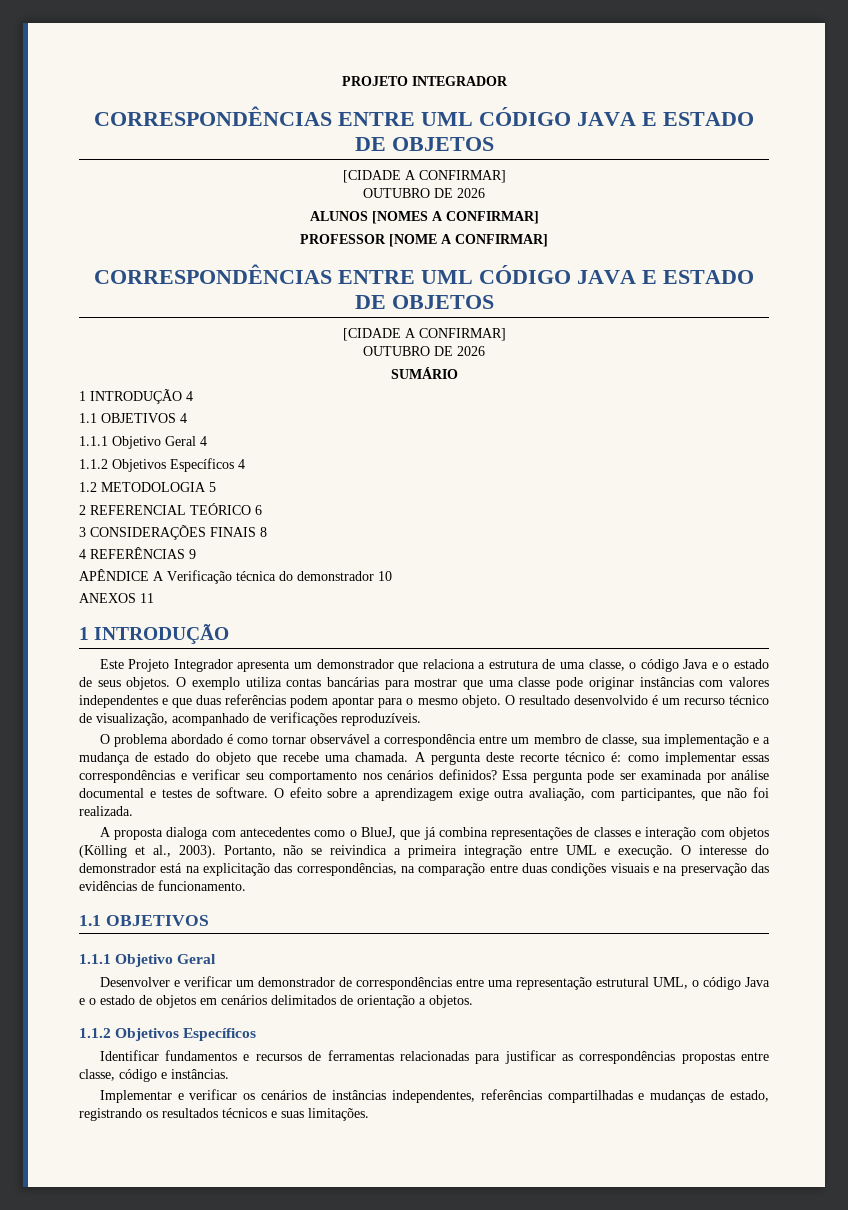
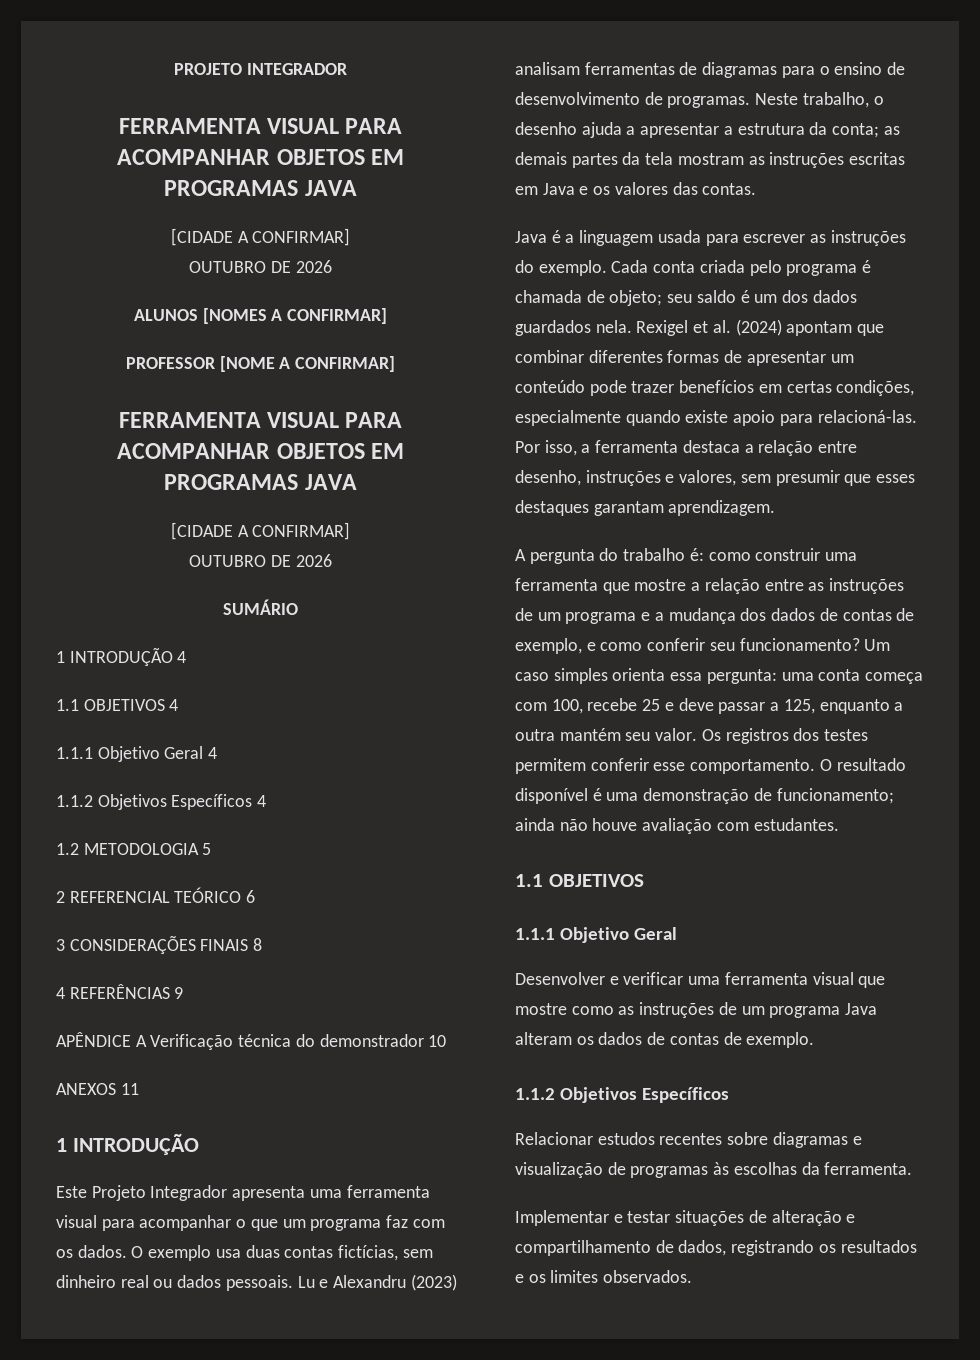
  PROJETO INTEGRADOR
- CORRESPONDÊNCIAS ENTRE UML CÓDIGO JAVA E ESTADO DE OBJETOS
+ FERRAMENTA VISUAL PARA ACOMPANHAR OBJETOS EM PROGRAMAS JAVA
  PROFESSOR [NOME A CONFIRMAR]
- CORRESPONDÊNCIAS ENTRE UML CÓDIGO JAVA E ESTADO DE OBJETOS
+ FERRAMENTA VISUAL PARA ACOMPANHAR OBJETOS EM PROGRAMAS JAVA
- Este Projeto Integrador apresenta um demonstrador que relaciona a estrutura de uma classe, o código Java e o estado de seus objetos. O exemplo utiliza contas bancárias para mostrar que uma classe pode originar instâncias com valores independentes e que duas referências podem apontar para o mesmo objeto. O resultado desenvolvido é um recurso técnico de visualização, acompanhado de verificações reproduzíveis.
- O problema abordado é como tornar observável a correspondência entre um membro de classe, sua implementação e a mudança de estado do objeto que recebe uma chamada. A pergunta deste recorte técnico é: como implementar essas correspondências e verificar seu comportamento nos cenários definidos? Essa pergunta pode ser examinada por análise documental e testes de software. O efeito sobre a aprendizagem exige outra avaliação, com participantes, que não foi realizada.
- A proposta dialoga com antecedentes como o BlueJ, que já combina representações de classes e interação com objetos (Kölling et al., 2003). Portanto, não se reivindica a primeira integração entre UML e execução. O interesse do demonstrador está na explicitação das correspondências, na comparação entre duas condições visuais e na preservação das evidências de funcionamento.
+ Este Projeto Integrador apresenta uma ferramenta visual para acompanhar o que um programa faz com os dados. O exemplo usa duas contas fictícias, sem dinheiro real ou dados pessoais. Lu e Alexandru (2023) analisam ferramentas de diagramas para o ensino de desenvolvimento de programas. Neste trabalho, o desenho ajuda a apresentar a estrutura da conta; as demais partes da tela mostram as instruções escritas em Java e os valores das contas.
+ Java é a linguagem usada para escrever as instruções do exemplo. Cada conta criada pelo programa é chamada de objeto; seu saldo é um dos dados guardados nela. Rexigel et al. (2024) apontam que combinar diferentes formas de apresentar um conteúdo pode trazer benefícios em certas condições, especialmente quando existe apoio para relacioná-las. Por isso, a ferramenta destaca a relação entre desenho, instruções e valores, sem presumir que esses destaques garantam aprendizagem.
+ A pergunta do trabalho é: como construir uma ferramenta que mostre a relação entre as instruções de um programa e a mudança dos dados de contas de exemplo, e como conferir seu funcionamento? Um caso simples orienta essa pergunta: uma conta começa com 100, recebe 25 e deve passar a 125, enquanto a outra mantém seu valor. Os registros dos testes permitem conferir esse comportamento. O resultado disponível é uma demonstração de funcionamento; ainda não houve avaliação com estudantes.
- Desenvolver e verificar um demonstrador de correspondências entre uma representação estrutural UML, o código Java e o estado de objetos em cenários delimitados de orientação a objetos.
+ Desenvolver e verificar uma ferramenta visual que mostre como as instruções de um programa Java alteram os dados de contas de exemplo.
  1.1.2 Objetivos Específicos
- Identificar fundamentos e recursos de ferramentas relacionadas para justificar as correspondências propostas entre classe, código e instâncias.
- Implementar e verificar os cenários de instâncias independentes, referências compartilhadas e mudanças de estado, registrando os resultados técnicos e suas limitações.
+ Relacionar estudos recentes sobre diagramas e visualização de programas às escolhas da ferramenta.
+ Implementar e testar situações de alteração e compartilhamento de dados, registrando os resultados e os limites observados.

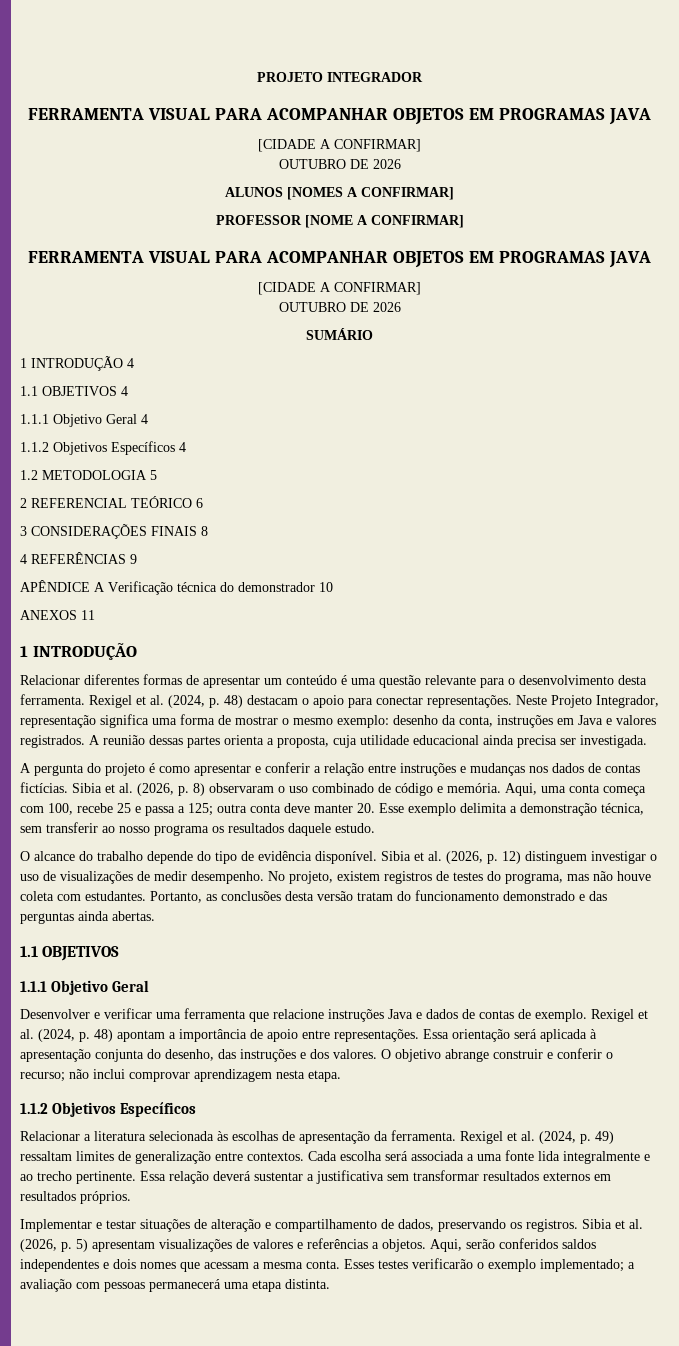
- Este Projeto Integrador apresenta uma ferramenta visual para acompanhar o que um programa faz com os dados. O exemplo usa duas contas fictícias, sem dinheiro real ou dados pessoais. Lu e Alexandru (2023) analisam ferramentas de diagramas para o ensino de desenvolvimento de programas. Neste trabalho, o desenho ajuda a apresentar a estrutura da conta; as demais partes da tela mostram as instruções escritas em Java e os valores das contas.
- Java é a linguagem usada para escrever as instruções do exemplo. Cada conta criada pelo programa é chamada de objeto; seu saldo é um dos dados guardados nela. Rexigel et al. (2024) apontam que combinar diferentes formas de apresentar um conteúdo pode trazer benefícios em certas condições, especialmente quando existe apoio para relacioná-las. Por isso, a ferramenta destaca a relação entre desenho, instruções e valores, sem presumir que esses destaques garantam aprendizagem.
- A pergunta do trabalho é: como construir uma ferramenta que mostre a relação entre as instruções de um programa e a mudança dos dados de contas de exemplo, e como conferir seu funcionamento? Um caso simples orienta essa pergunta: uma conta começa com 100, recebe 25 e deve passar a 125, enquanto a outra mantém seu valor. Os registros dos testes permitem conferir esse comportamento. O resultado disponível é uma demonstração de funcionamento; ainda não houve avaliação com estudantes.
+ Relacionar diferentes formas de apresentar um conteúdo é uma questão relevante para o desenvolvimento desta ferramenta. Rexigel et al. (2024, p. 48) destacam o apoio para conectar representações. Neste Projeto Integrador, representação significa uma forma de mostrar o mesmo exemplo: desenho da conta, instruções em Java e valores registrados. A reunião dessas partes orienta a proposta, cuja utilidade educacional ainda precisa ser investigada.
+ A pergunta do projeto é como apresentar e conferir a relação entre instruções e mudanças nos dados de contas fictícias. Sibia et al. (2026, p. 8) observaram o uso combinado de código e memória. Aqui, uma conta começa com 100, recebe 25 e passa a 125; outra conta deve manter 20. Esse exemplo delimita a demonstração técnica, sem transferir ao nosso programa os resultados daquele estudo.
+ O alcance do trabalho depende do tipo de evidência disponível. Sibia et al. (2026, p. 12) distinguem investigar o uso de visualizações de medir desempenho. No projeto, existem registros de testes do programa, mas não houve coleta com estudantes. Portanto, as conclusões desta versão tratam do funcionamento demonstrado e das perguntas ainda abertas.
- Desenvolver e verificar uma ferramenta visual que mostre como as instruções de um programa Java alteram os dados de contas de exemplo.
+ Desenvolver e verificar uma ferramenta que relacione instruções Java e dados de contas de exemplo. Rexigel et al. (2024, p. 48) apontam a importância de apoio entre representações. Essa orientação será aplicada à apresentação conjunta do desenho, das instruções e dos valores. O objetivo abrange construir e conferir o recurso; não inclui comprovar aprendizagem nesta etapa.
  1.1.2 Objetivos Específicos
- Relacionar estudos recentes sobre diagramas e visualização de programas às escolhas da ferramenta.
+ Relacionar a literatura selecionada às escolhas de apresentação da ferramenta. Rexigel et al. (2024, p. 49) ressaltam limites de generalização entre contextos. Cada escolha será associada a uma fonte lida integralmente e ao trecho pertinente. Essa relação deverá sustentar a justificativa sem transformar resultados externos em resultados próprios.
- Implementar e testar situações de alteração e compartilhamento de dados, registrando os resultados e os limites observados.
+ Implementar e testar situações de alteração e compartilhamento de dados, preservando os registros. Sibia et al. (2026, p. 5) apresentam visualizações de valores e referências a objetos. Aqui, serão conferidos saldos independentes e dois nomes que acessam a mesma conta. Esses testes verificarão o exemplo implementado; a avaliação com pessoas permanecerá uma etapa distinta.

